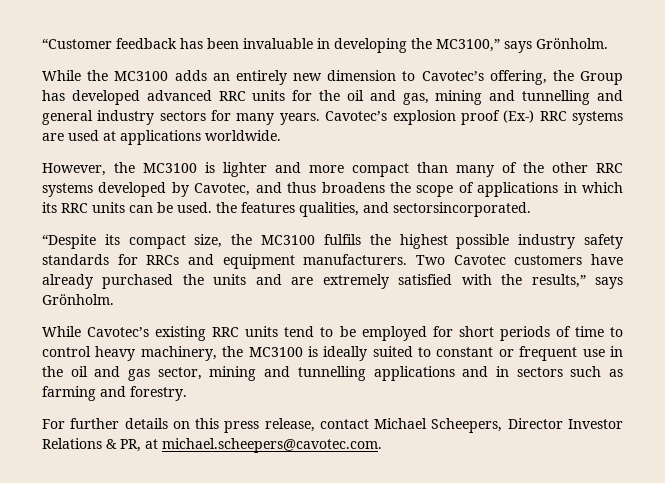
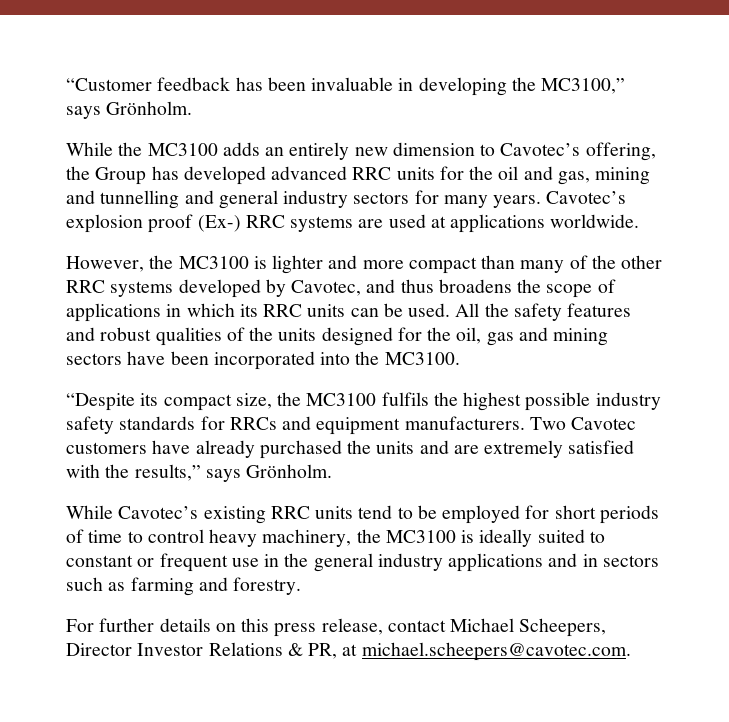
- However, the MC3100 is lighter and more compact than many of the other RRC systems developed by Cavotec, and thus broadens the scope of applications in which its RRC units can be used. the features qualities, and sectorsincorporated.
+ However, the MC3100 is lighter and more compact than many of the other RRC systems developed by Cavotec, and thus broadens the scope of applications in which its RRC units can be used. All the safety features and robust qualities of the units designed for the oil, gas and mining sectors have been incorporated into the MC3100.
- While Cavotec’s existing RRC units tend to be employed for short periods of time to control heavy machinery, the MC3100 is ideally suited to constant or frequent use in the oil and gas sector, mining and tunnelling applications and in sectors such as farming and forestry.
+ While Cavotec’s existing RRC units tend to be employed for short periods of time to control heavy machinery, the MC3100 is ideally suited to constant or frequent use in the general industry applications and in sectors such as farming and forestry.

